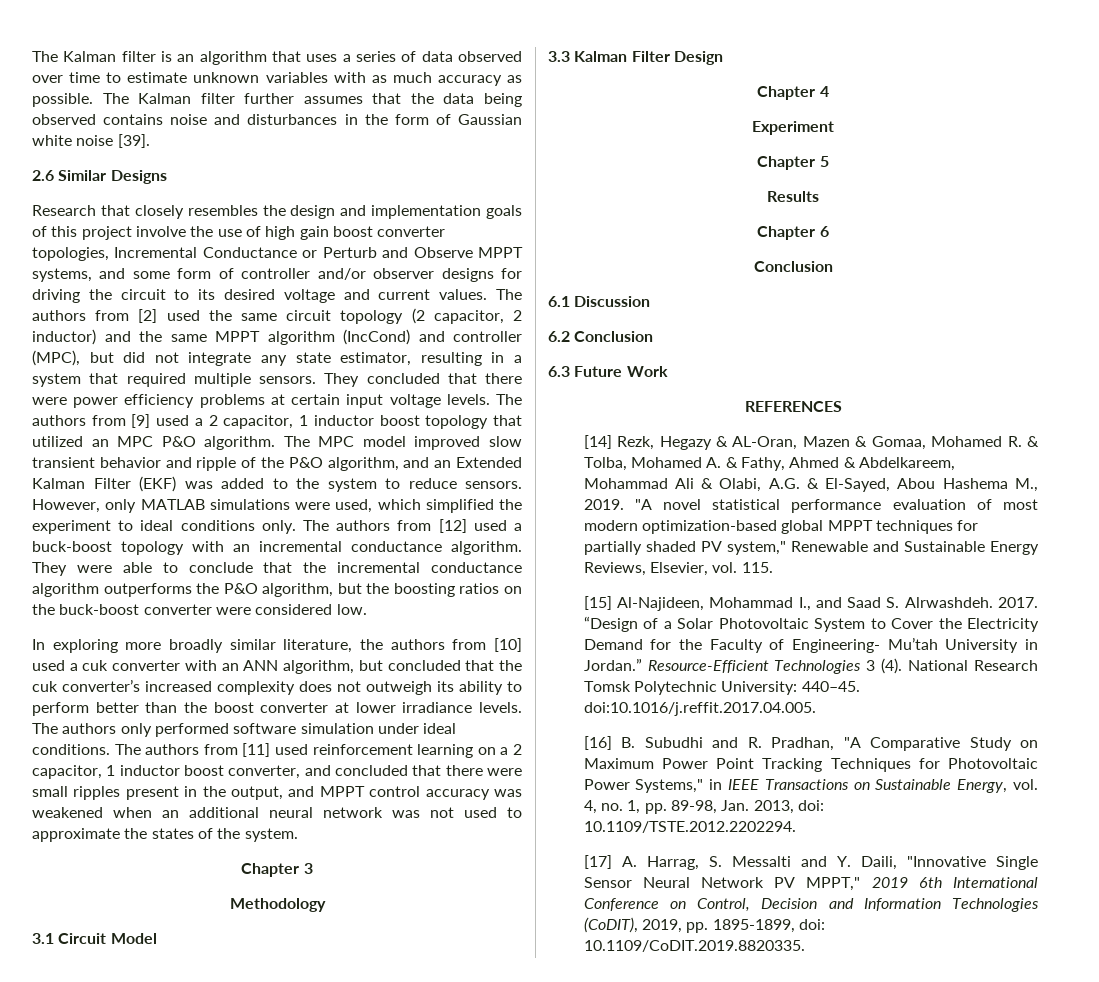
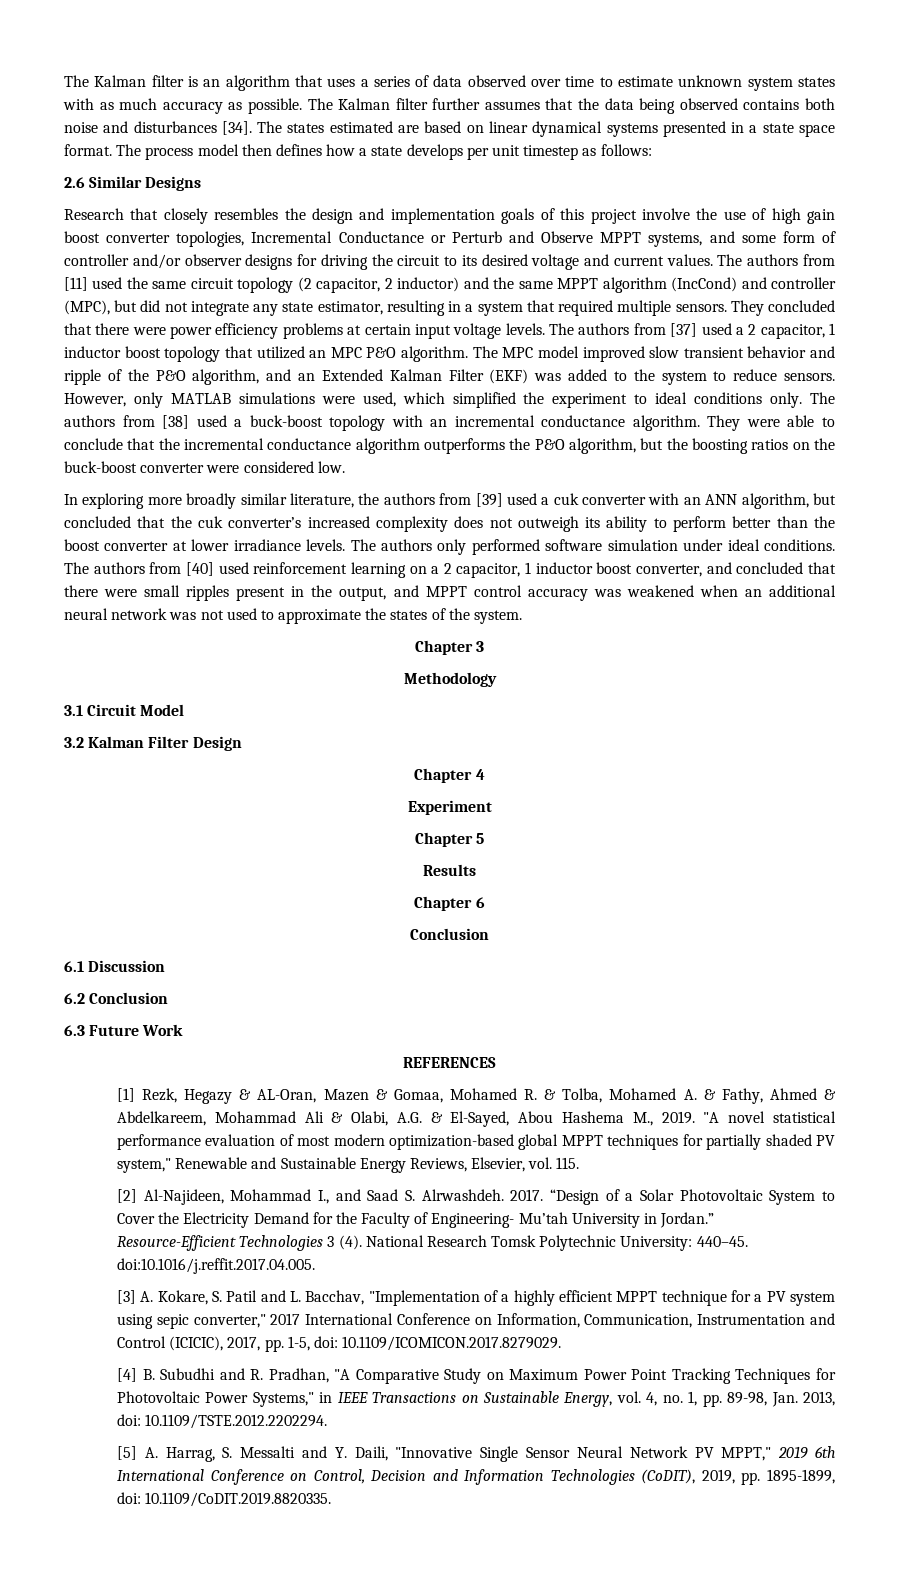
- The Kalman filter is an algorithm that uses a series of data observed over time to estimate unknown variables with as much accuracy as possible.
+ The Kalman filter is an algorithm that uses a series of data observed over time to estimate unknown system states with as much accuracy as possible.
- The Kalman filter further assumes that the data being observed contains noise and disturbances in the form of Gaussian white noise [39].
+ The Kalman filter further assumes that the data being observed contains both noise and disturbances [34]. The states estimated are based on linear dynamical systems presented in a state space format. The process model then defines how a state develops per unit timestep as follows:
- The authors from [2] used the same circuit topology (2 capacitor, 2 inductor) and the same MPPT algorithm (IncCond) and controller (MPC), but did not integrate any state estimator, resulting in a system that required multiple sensors.
+ The authors from [11] used the same circuit topology (2 capacitor, 2 inductor) and the same MPPT algorithm (IncCond) and controller (MPC), but did not integrate any state estimator, resulting in a system that required multiple sensors.
- The authors from [9] used a 2 capacitor, 1 inductor boost topology that utilized an MPC P&O algorithm.
+ The authors from [37] used a 2 capacitor, 1 inductor boost topology that utilized an MPC P&O algorithm.
- The authors from [12] used a buck-boost topology with an incremental conductance algorithm.
+ The authors from [38] used a buck-boost topology with an incremental conductance algorithm.
- In exploring more broadly similar literature, the authors from [10] used a cuk converter with an ANN algorithm, but concluded that the cuk converter’s increased complexity does not outweigh its ability to perform better than the boost converter at lower irradiance levels.
+ In exploring more broadly similar literature, the authors from [39] used a cuk converter with an ANN algorithm, but concluded that the cuk converter’s increased complexity does not outweigh its ability to perform better than the boost converter at lower irradiance levels.
- The authors from [11] used reinforcement learning on a 2 capacitor, 1 inductor boost converter, and concluded that there were small ripples present in the output, and MPPT control accuracy was weakened when an additional neural network was not used to approximate the states of the system.
+ The authors from [40] used reinforcement learning on a 2 capacitor, 1 inductor boost converter, and concluded that there were small ripples present in the output, and MPPT control accuracy was weakened when an additional neural network was not used to approximate the states of the system.
- 3.3 Kalman Filter Design
+ 3.2 Kalman Filter Design
- [14] Rezk, Hegazy & AL-Oran, Mazen & Gomaa, Mohamed R. & Tolba, Mohamed A. & Fathy, Ahmed & Abdelkareem, Mohammad Ali & Olabi, A.G. & El-Sayed, Abou Hashema M., 2019.
+ [1] Rezk, Hegazy & AL-Oran, Mazen & Gomaa, Mohamed R. & Tolba, Mohamed A. & Fathy, Ahmed & Abdelkareem, Mohammad Ali & Olabi, A.G. & El-Sayed, Abou Hashema M., 2019.
- [15] Al-Najideen, Mohammad I., and Saad S. Alrwashdeh.
+ [2] Al-Najideen, Mohammad I., and Saad S. Alrwashdeh.
- [16] B. Subudhi and R. Pradhan, "A Comparative Study on Maximum Power Point Tracking Techniques for Photovoltaic Power Systems," in IEEE Transactions on Sustainable Energy, vol. 4, no. 1, pp. 89-98, Jan. 2013, doi: 10.1109/TSTE.2012.2202294.
+ [3] A. Kokare, S. Patil and L. Bacchav, "Implementation of a highly efficient MPPT technique for a PV system using sepic converter," 2017 International Conference on Information, Communication, Instrumentation and Control (ICICIC), 2017, pp. 1-5, doi: 10.1109/ICOMICON.2017.8279029.
+ [4] B. Subudhi and R. Pradhan, "A Comparative Study on Maximum Power Point Tracking Techniques for Photovoltaic Power Systems," in IEEE Transactions on Sustainable Energy, vol. 4, no. 1, pp. 89-98, Jan. 2013, doi: 10.1109/TSTE.2012.2202294.
- [17] A. Harrag, S. Messalti and Y. Daili, "Innovative Single Sensor Neural Network PV MPPT," 2019 6th International Conference on Control, Decision and Information Technologies (CoDIT), 2019, pp. 1895-1899, doi: 10.1109/CoDIT.2019.8820335.
+ [5] A. Harrag, S. Messalti and Y. Daili, "Innovative Single Sensor Neural Network PV MPPT," 2019 6th International Conference on Control, Decision and Information Technologies (CoDIT), 2019, pp. 1895-1899, doi: 10.1109/CoDIT.2019.8820335.

